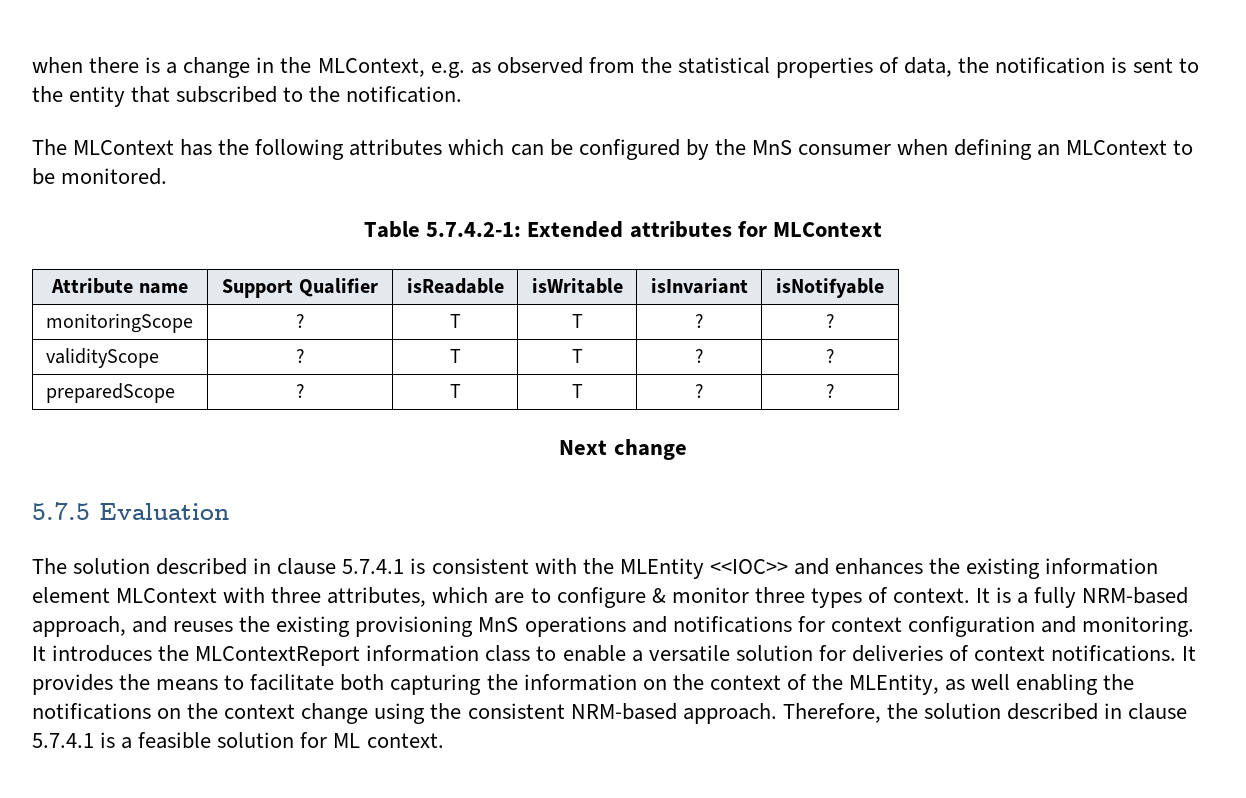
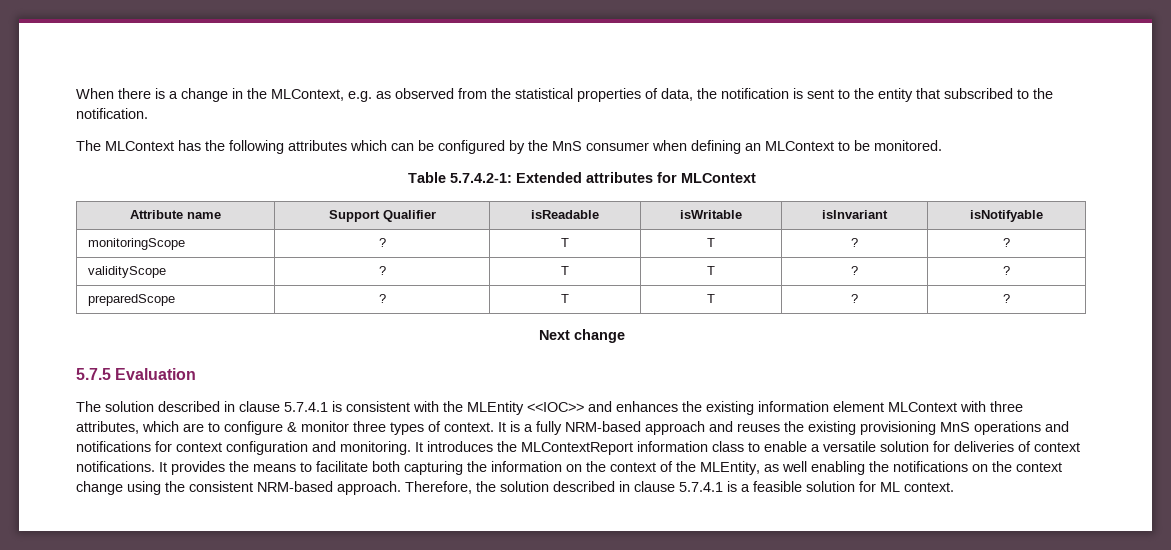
- when there is a change in the MLContext, e.g. as observed from the statistical properties of data, the notification is sent to the entity that subscribed to the notification.
+ When there is a change in the MLContext, e.g. as observed from the statistical properties of data, the notification is sent to the entity that subscribed to the notification.
- It is a fully NRM-based approach, and reuses the existing provisioning MnS operations and notifications for context configuration and monitoring.
+ It is a fully NRM-based approach and reuses the existing provisioning MnS operations and notifications for context configuration and monitoring.

